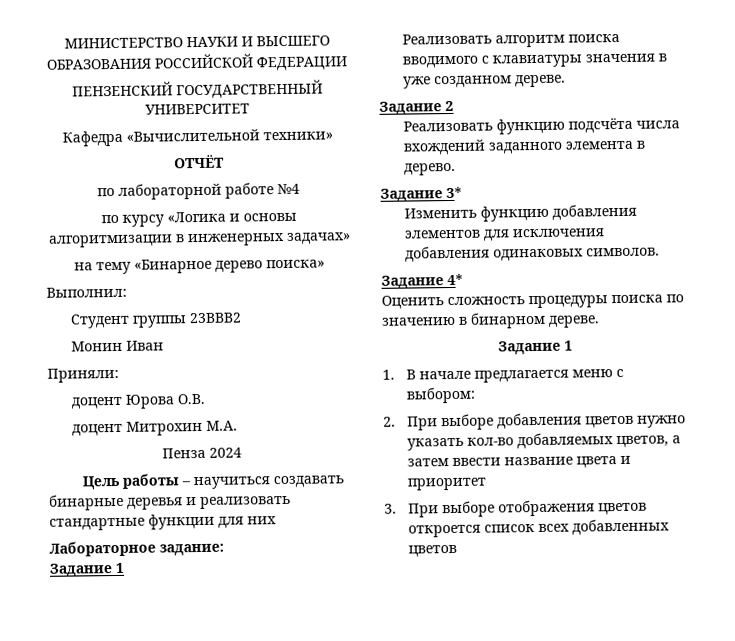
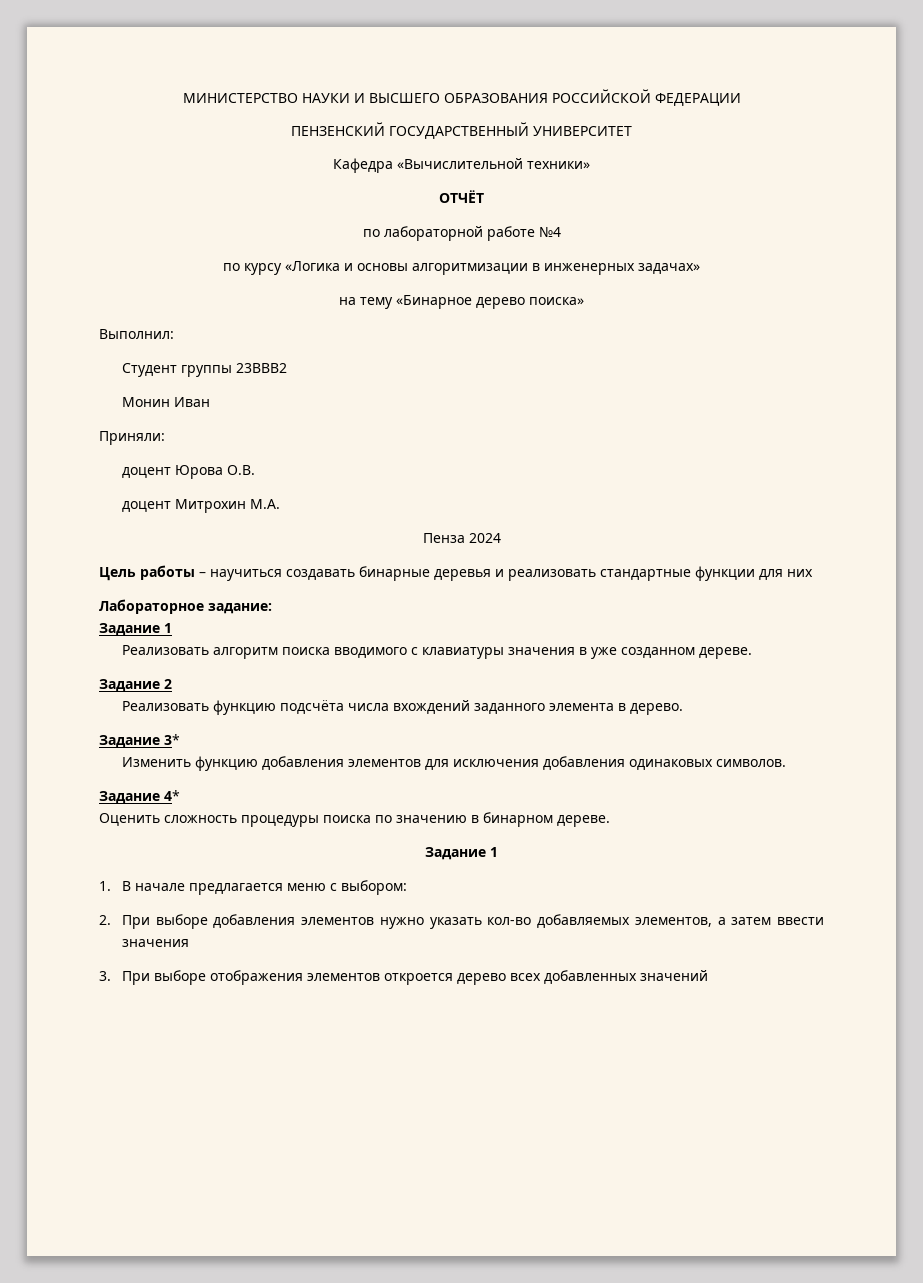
- 2. При выборе добавления цветов нужно указать кол-во добавляемых цветов, а затем ввести название цвета и приоритет
+ 2. При выборе добавления элементов нужно указать кол-во добавляемых элементов, а затем ввести значения
- 3. При выборе отображения цветов откроется список всех добавленных цветов
+ 3. При выборе отображения элементов откроется дерево всех добавленных значений

